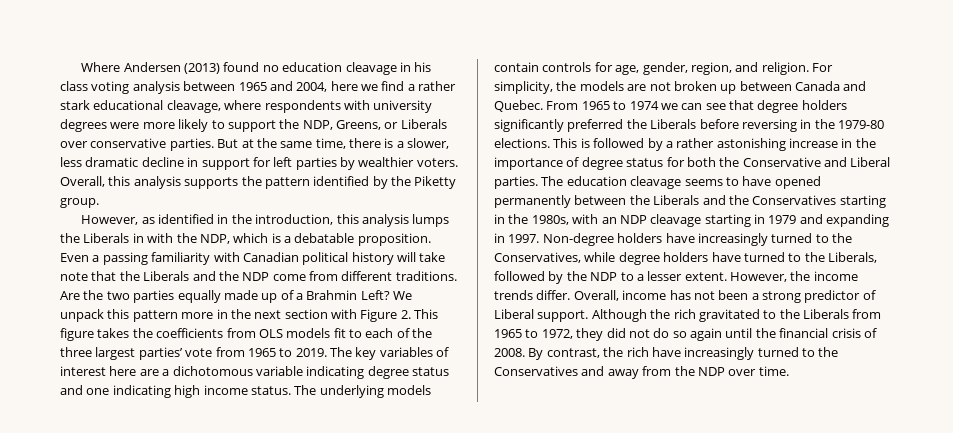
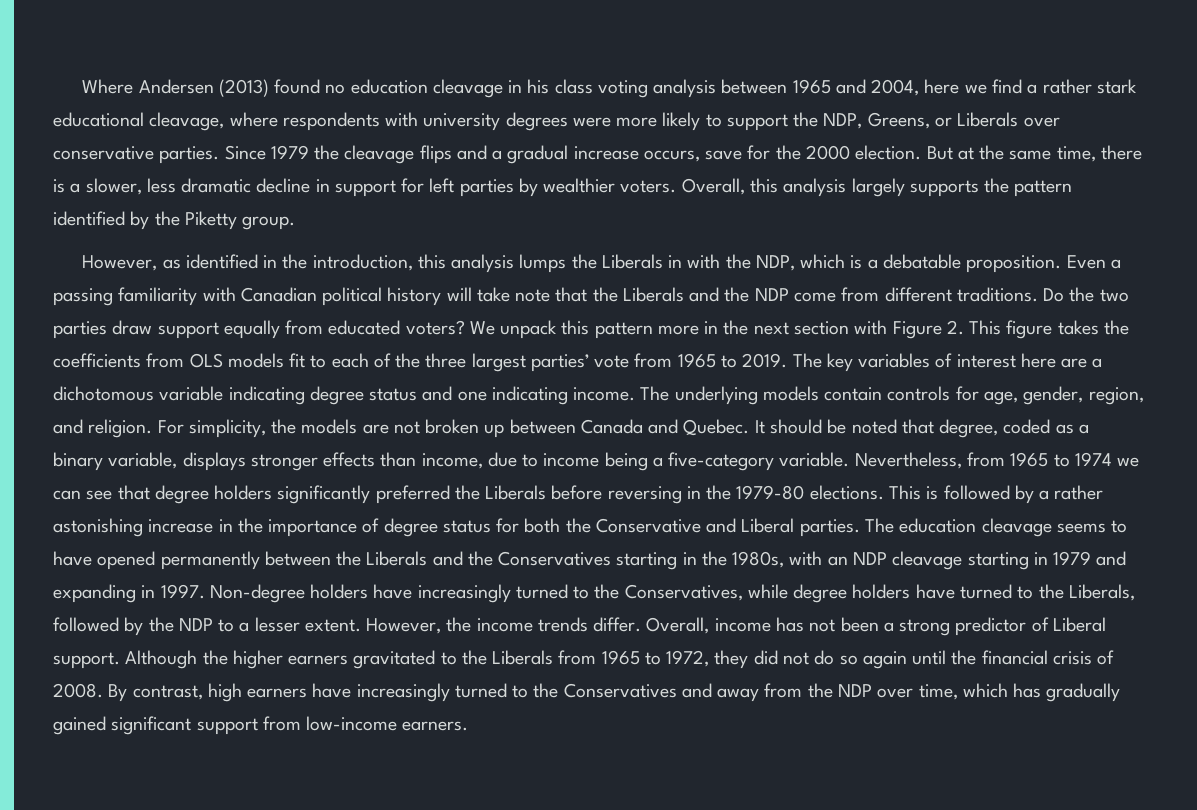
+ Since 1979 the cleavage flips and a gradual increase occurs, save for the 2000 election.
- Overall, this analysis supports the pattern identified by the Piketty group.
+ Overall, this analysis largely supports the pattern identified by the Piketty group.
- Are the two parties equally made up of a Brahmin Left?
+ Do the two parties draw support equally from educated voters?
- The key variables of interest here are a dichotomous variable indicating degree status and one indicating high income status.
+ The key variables of interest here are a dichotomous variable indicating degree status and one indicating income.
- From 1965 to 1974 we can see that degree holders significantly preferred the Liberals before reversing in the 1979-80 elections.
+ It should be noted that degree, coded as a binary variable, displays stronger effects than income, due to income being a five-category variable. Nevertheless, from 1965 to 1974 we can see that degree holders significantly preferred the Liberals before reversing in the 1979-80 elections.
- Although the rich gravitated to the Liberals from 1965 to 1972, they did not do so again until the financial crisis of 2008.
+ Although the higher earners gravitated to the Liberals from 1965 to 1972, they did not do so again until the financial crisis of 2008.
- By contrast, the rich have increasingly turned to the Conservatives and away from the NDP over time.
+ By contrast, high earners have increasingly turned to the Conservatives and away from the NDP over time, which has gradually gained significant support from low-income earners.

